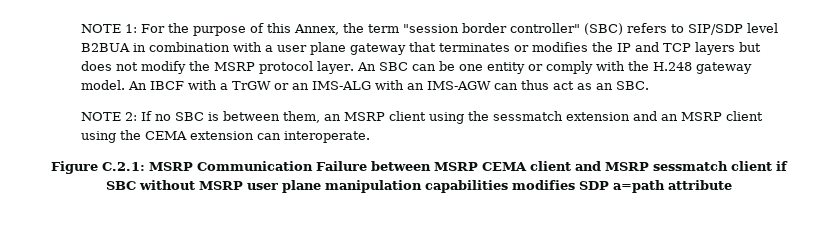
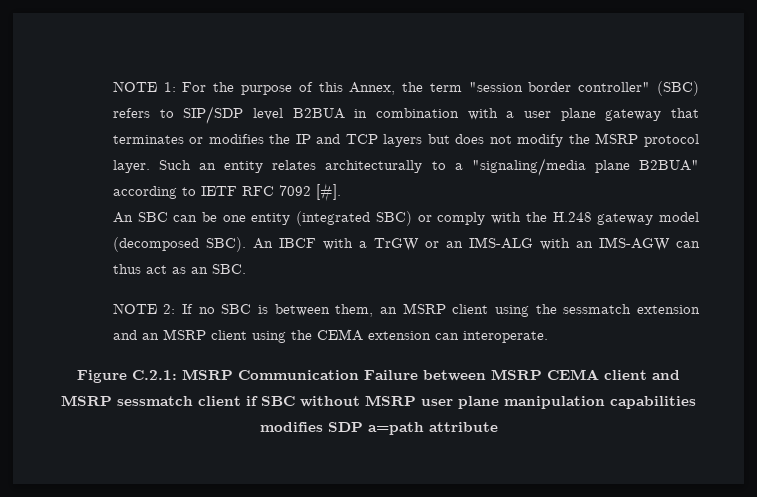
- NOTE 1: For the purpose of this Annex, the term "session border controller" (SBC) refers to SIP/SDP level B2BUA in combination with a user plane gateway that terminates or modifies the IP and TCP layers but does not modify the MSRP protocol layer. An SBC can be one entity or comply with the H.248 gateway model.
+ NOTE 1: For the purpose of this Annex, the term "session border controller" (SBC) refers to SIP/SDP level B2BUA in combination with a user plane gateway that terminates or modifies the IP and TCP layers but does not modify the MSRP protocol layer. Such an entity relates architecturally to a "signaling/media plane B2BUA" according to IETF RFC 7092 [#].
+ An SBC can be one entity (integrated SBC) or comply with the H.248 gateway model (decomposed SBC).

